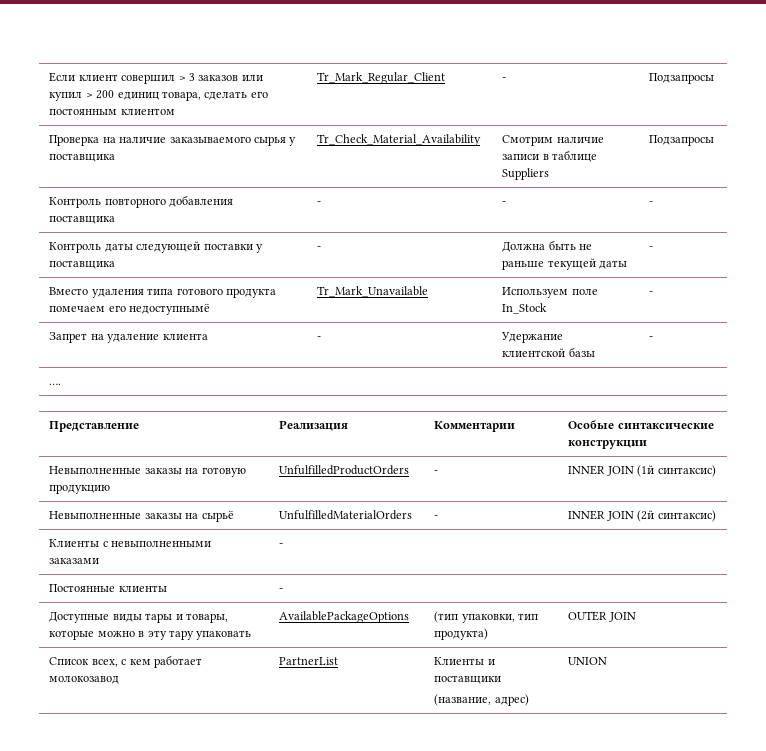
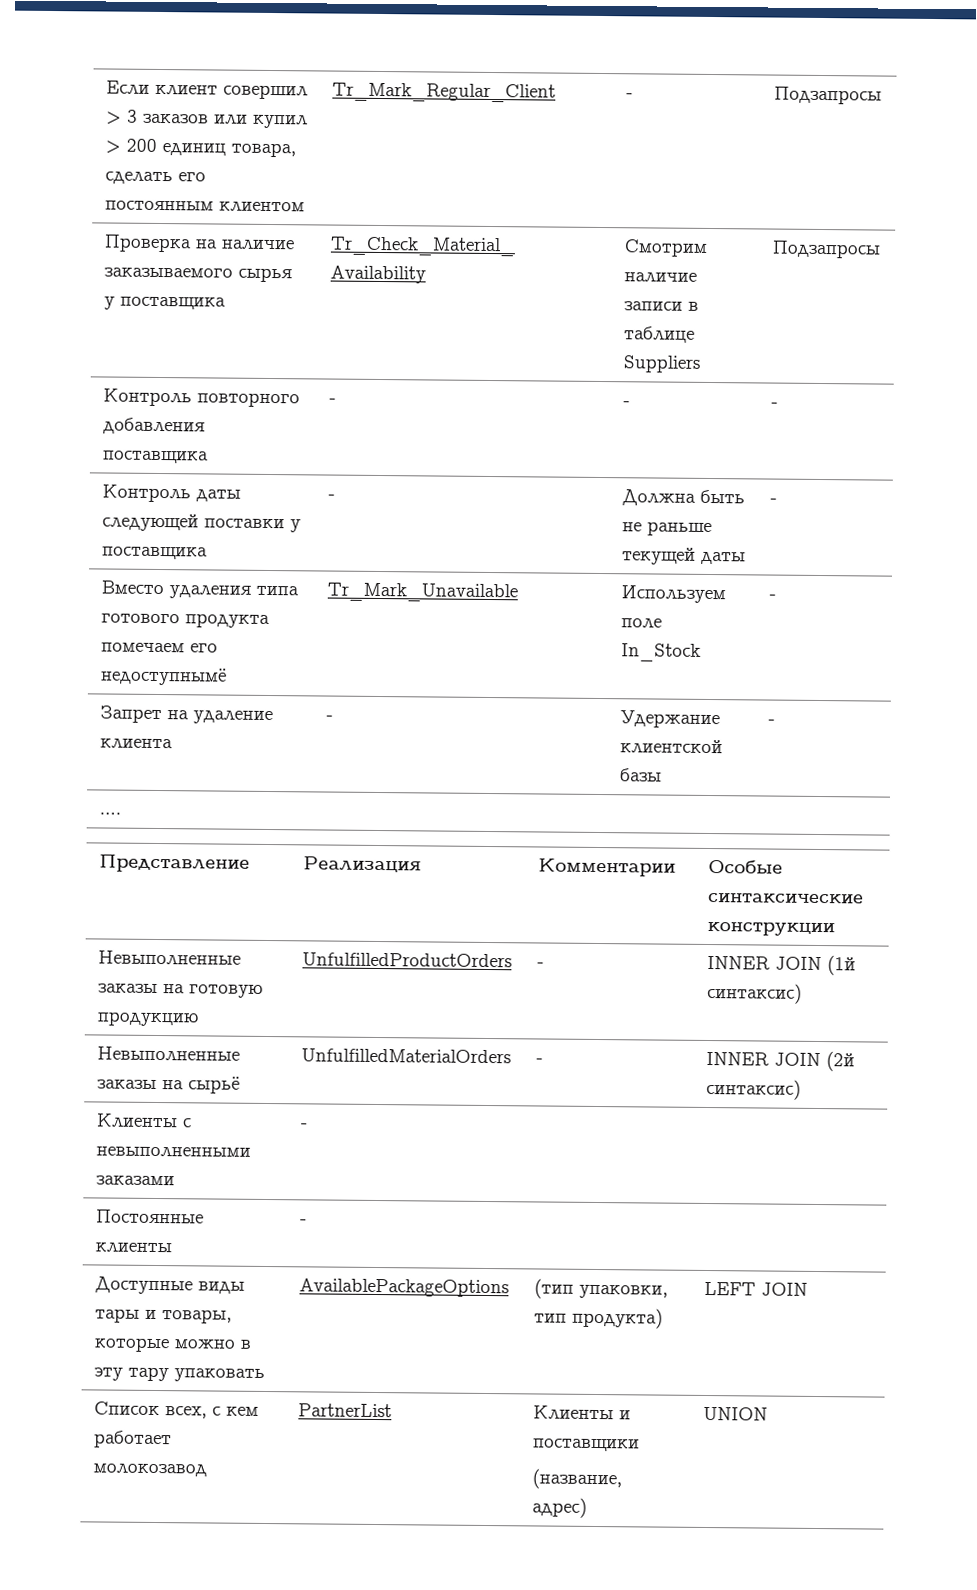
- Доступные виды тары и товары, которые можно в эту тару упаковать | AvailablePackageOptions | (тип упаковки, тип продукта) | OUTER JOIN
+ Доступные виды тары и товары, которые можно в эту тару упаковать | AvailablePackageOptions | (тип упаковки, тип продукта) | LEFT JOIN

